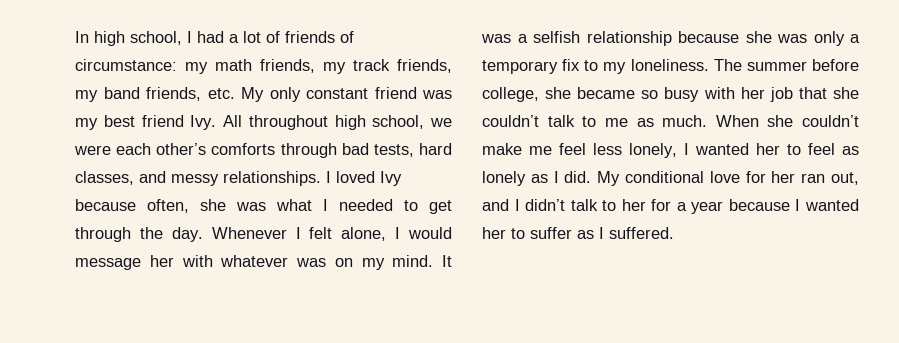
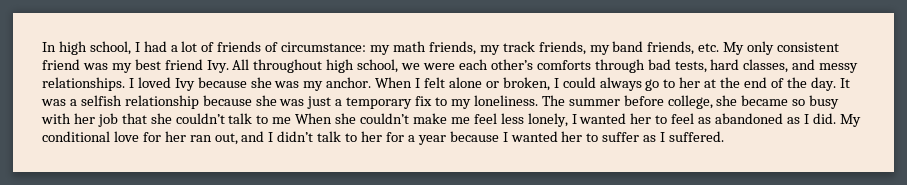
- In high school, I had a lot of friends of circumstance: my math friends, my track friends, my band friends, etc. My only constant friend was my best friend Ivy. All throughout high school, we were each other’s comforts through bad tests, hard classes, and messy relationships.
+ In high school, I had a lot of friends of circumstance: my math friends, my track friends, my band friends, etc. My only consistent friend was my best friend Ivy. All throughout high school, we were each other’s comforts through bad tests, hard classes, and messy relationships.
- I loved Ivy because often, she was what I needed to get through the day. Whenever I felt alone, I would message her with whatever was on my mind.
+ I loved Ivy because she was my anchor. When I felt alone or broken, I could always go to her at the end of the day.
- It was a selfish relationship because she was only a temporary fix to my loneliness.
+ It was a selfish relationship because she was just a temporary fix to my loneliness.
- The summer before college, she became so busy with her job that she couldn’t talk to me as much. When she couldn’t make me feel less lonely, I wanted her to feel as lonely as I did.
+ The summer before college, she became so busy with her job that she couldn’t talk to me When she couldn’t make me feel less lonely, I wanted her to feel as abandoned as I did.

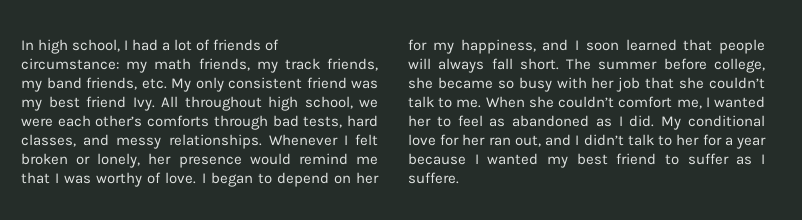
- I loved Ivy because she was my anchor. When I felt alone or broken, I could always go to her at the end of the day. It was a selfish relationship because she was just a temporary fix to my loneliness.
+ Whenever I felt broken or lonely, her presence would remind me that I was worthy of love. I began to depend on her for my happiness, and I soon learned that people will always fall short.
- The summer before college, she became so busy with her job that she couldn’t talk to me When she couldn’t make me feel less lonely, I wanted her to feel as abandoned as I did.
+ The summer before college, she became so busy with her job that she couldn’t talk to me. When she couldn’t comfort me, I wanted her to feel as abandoned as I did.
- My conditional love for her ran out, and I didn’t talk to her for a year because I wanted her to suffer as I suffered.
+ My conditional love for her ran out, and I didn’t talk to her for a year because I wanted my best friend to suffer as I suffere.

